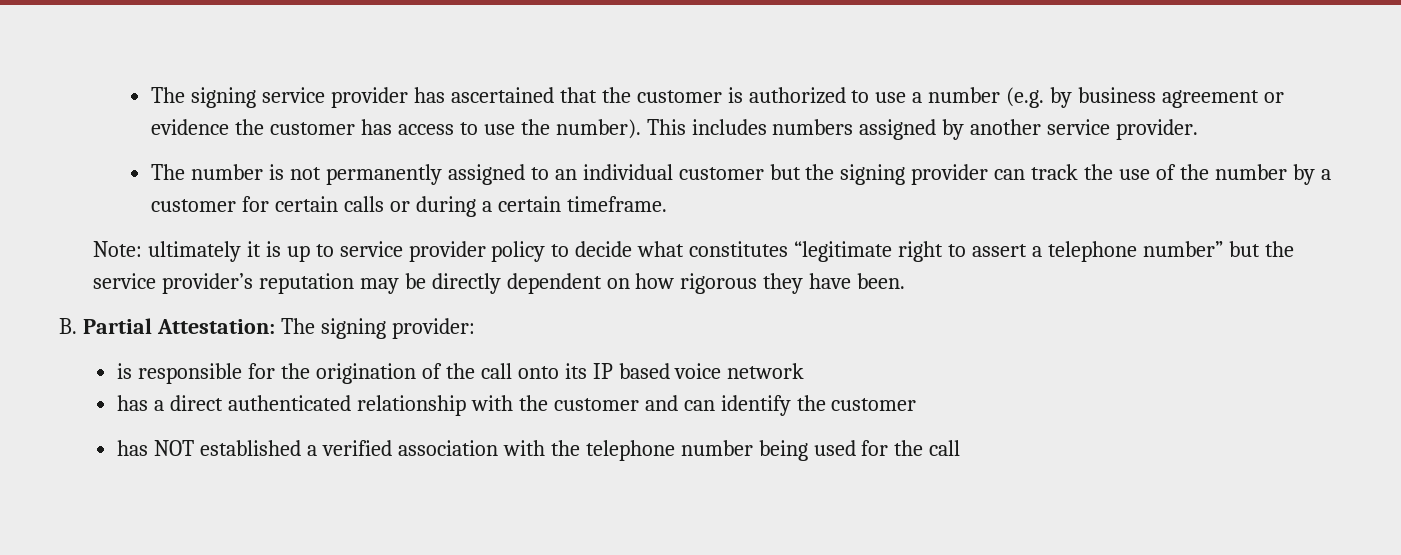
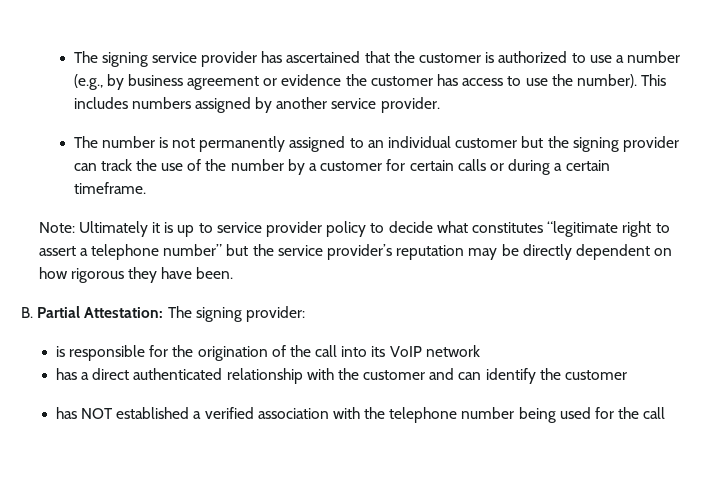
- The signing service provider has ascertained that the customer is authorized to use a number (e.g. by business agreement or evidence the customer has access to use the number).
+ The signing service provider has ascertained that the customer is authorized to use a number (e.g., by business agreement or evidence the customer has access to use the number).
- Note: ultimately it is up to service provider policy to decide what constitutes “legitimate right to assert a telephone number” but the service provider’s reputation may be directly dependent on how rigorous they have been.
+ Note: Ultimately it is up to service provider policy to decide what constitutes “legitimate right to assert a telephone number” but the service provider’s reputation may be directly dependent on how rigorous they have been.
- is responsible for the origination of the call onto its IP based voice network
+ is responsible for the origination of the call into its VoIP network

